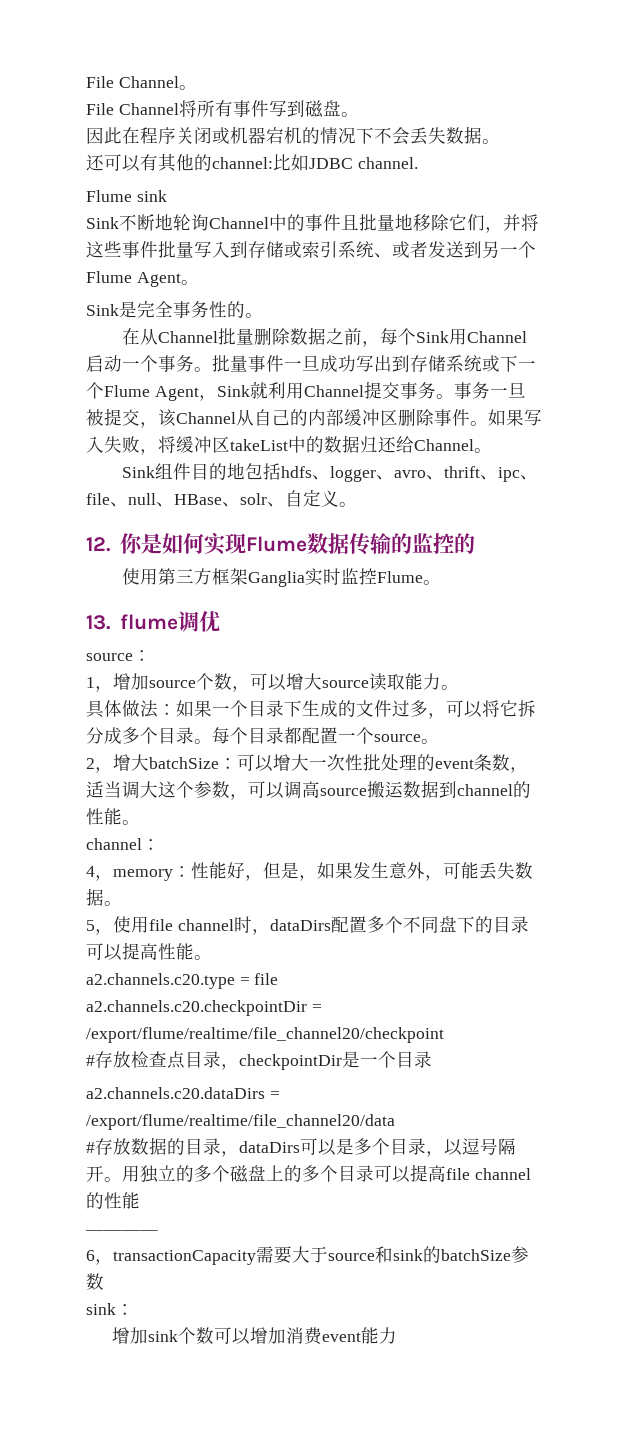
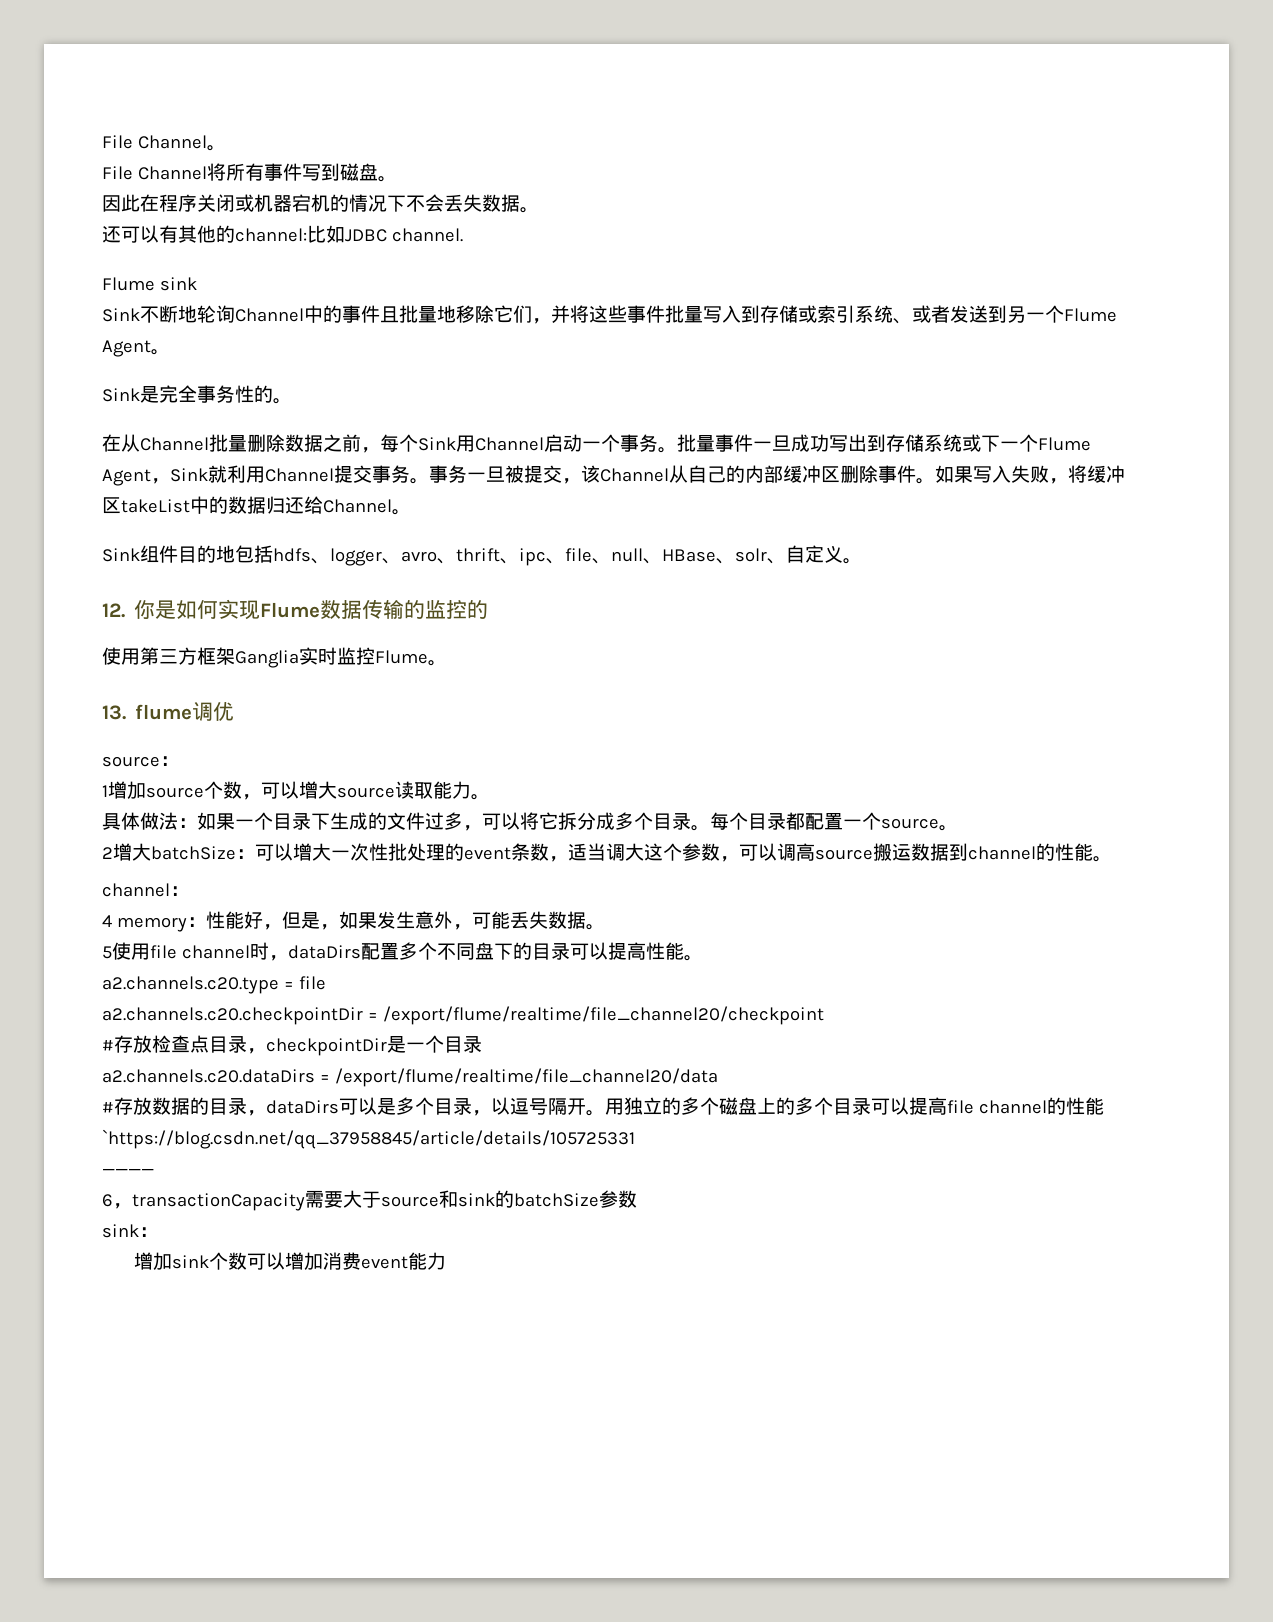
- 1，增加source个数，可以增大source读取能力。
+ 1增加source个数，可以增大source读取能力。
- 2，增大batchSize：可以增大一次性批处理的event条数，适当调大这个参数，可以调高source搬运数据到channel的性能。
+ 2增大batchSize：可以增大一次性批处理的event条数，适当调大这个参数，可以调高source搬运数据到channel的性能。
- 4，memory：性能好，但是，如果发生意外，可能丢失数据。
+ 4 memory：性能好，但是，如果发生意外，可能丢失数据。
- 5，使用file channel时，dataDirs配置多个不同盘下的目录可以提高性能。
+ 5使用file channel时，dataDirs配置多个不同盘下的目录可以提高性能。
- 用独立的多个磁盘上的多个目录可以提高file channel的性能
+ 用独立的多个磁盘上的多个目录可以提高file channel的性能`https://blog.csdn.net/qq_37958845/article/details/105725331

